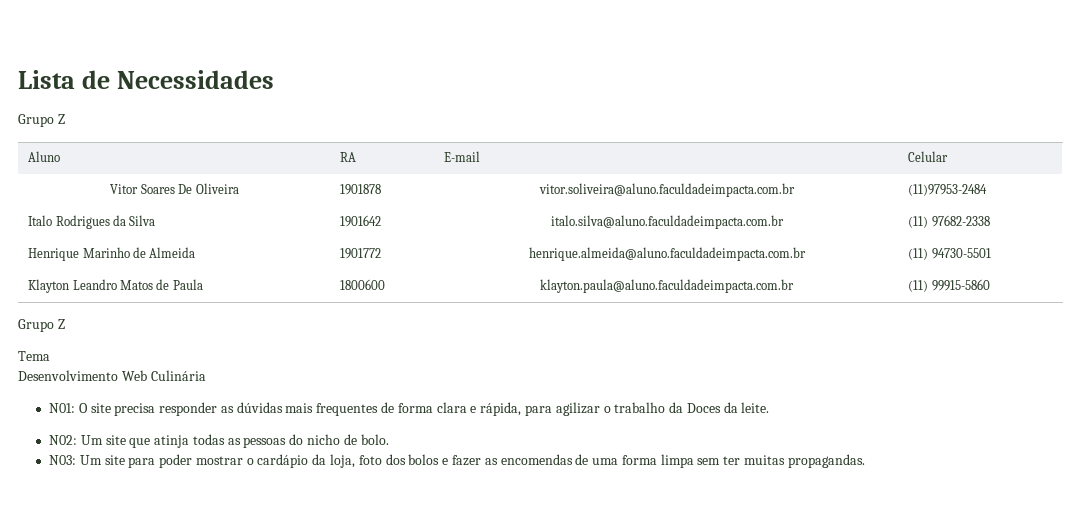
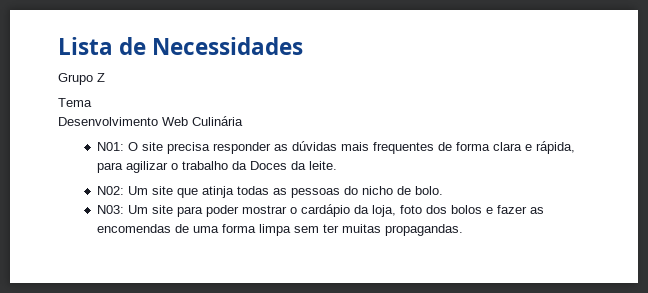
- Aluno | RA | E-mail | Celular
- Vitor Soares De Oliveira | 1901878 | vitor.soliveira@aluno.faculdadeimpacta.com.br | (11)97953-2484
- Italo Rodrigues da Silva | 1901642 | italo.silva@aluno.faculdadeimpacta.com.br | (11) 97682-2338
- Henrique Marinho de Almeida | 1901772 | henrique.almeida@aluno.faculdadeimpacta.com.br | (11) 94730-5501
- Klayton Leandro Matos de Paula | 1800600 | klayton.paula@aluno.faculdadeimpacta.com.br | (11) 99915-5860
- Grupo Z

